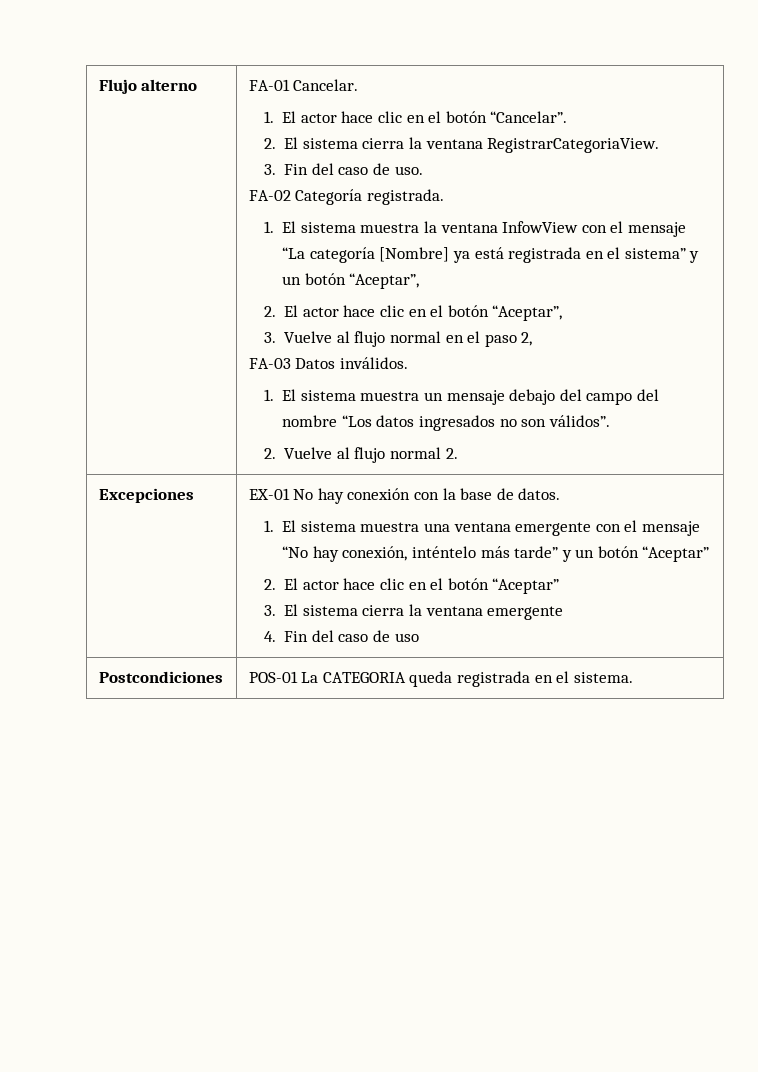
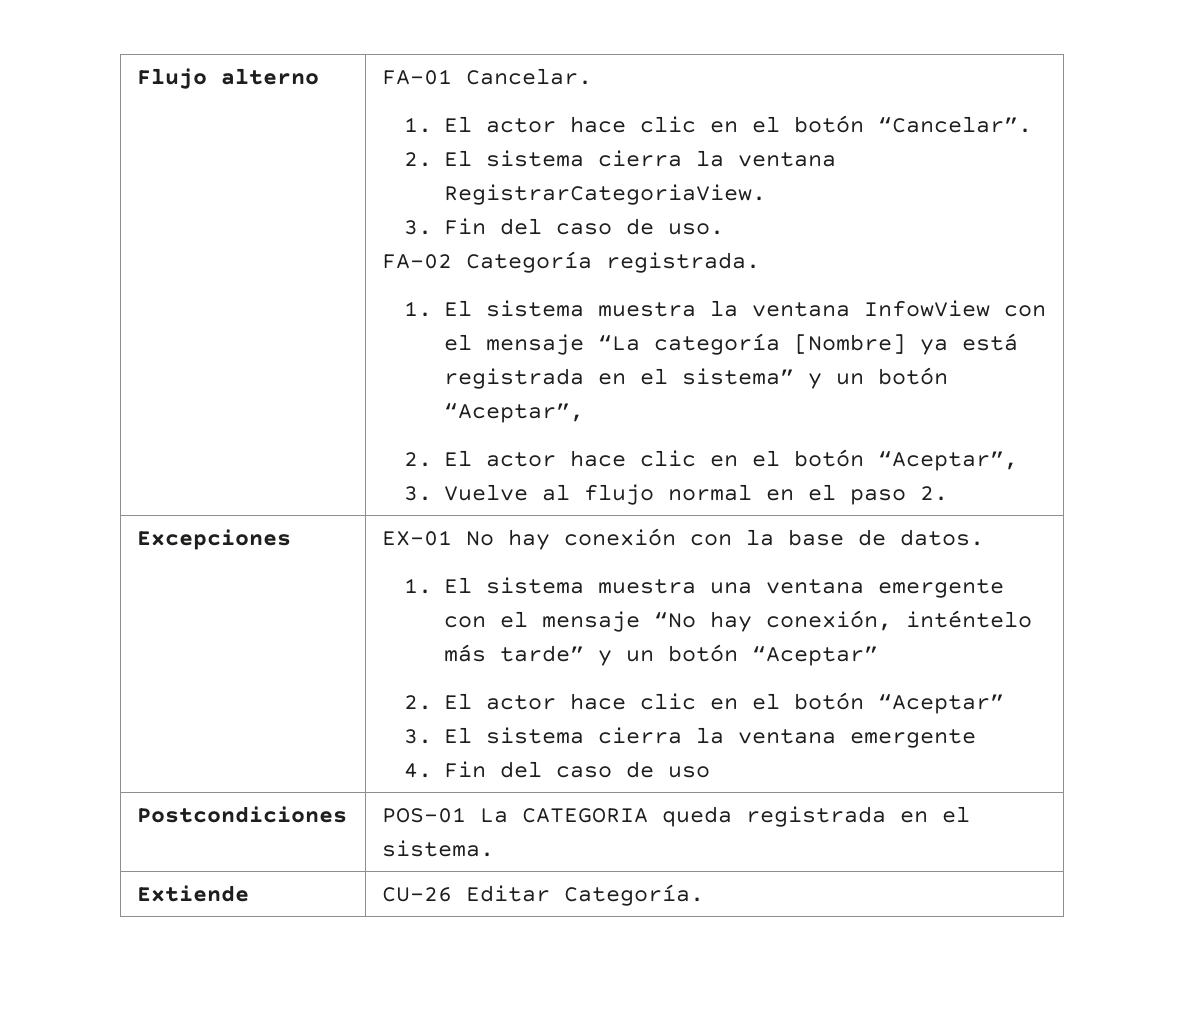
- 3. Vuelve al flujo normal en el paso 2,
- FA-03 Datos inválidos.
- 1. El sistema muestra un mensaje debajo del campo del nombre “Los datos ingresados no son válidos”.
- 2. Vuelve al flujo normal 2.
+ 3. Vuelve al flujo normal en el paso 2.
+ Extiende | CU-26 Editar Categoría.

